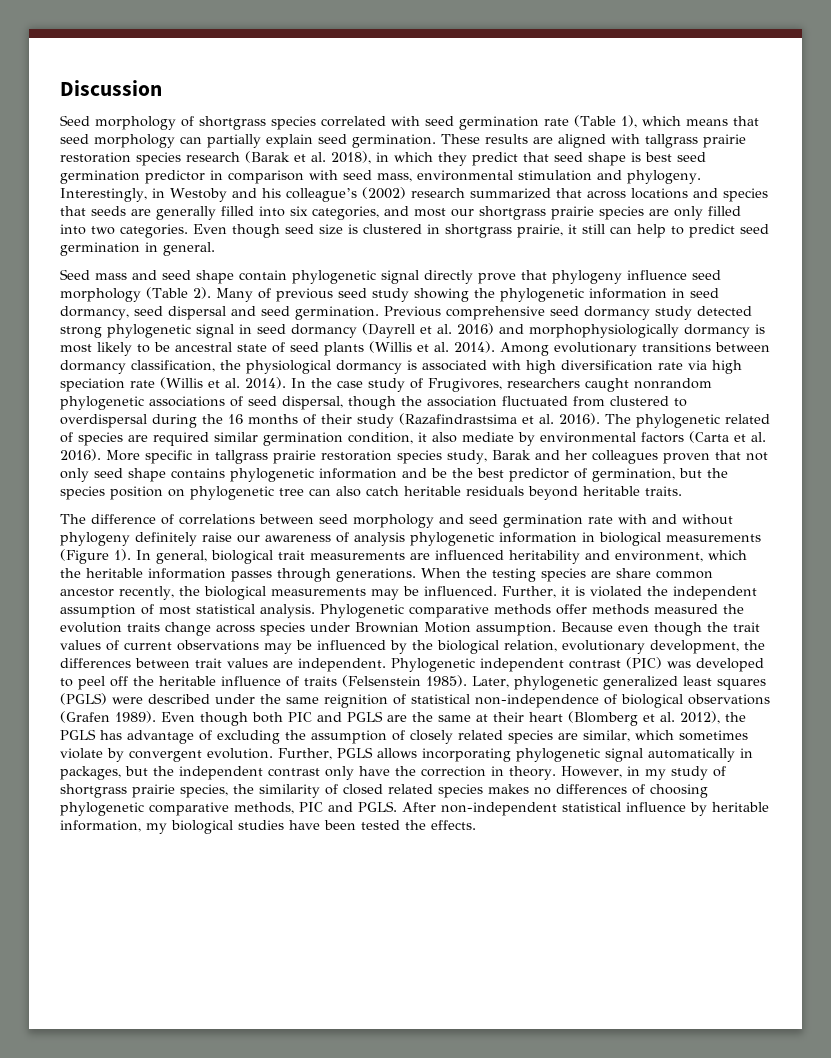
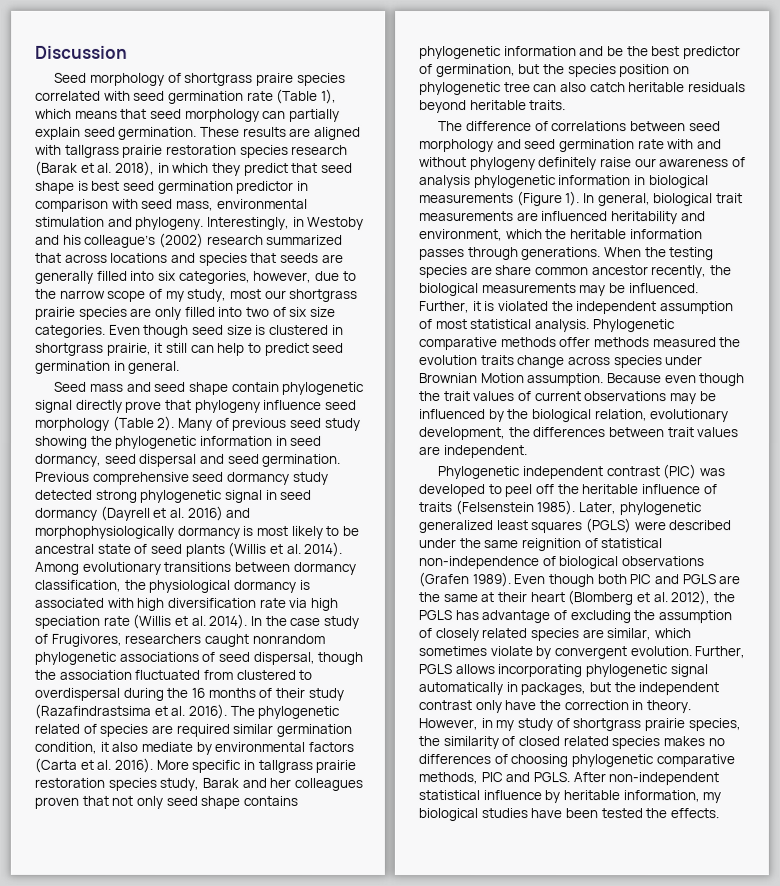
- Seed morphology of shortgrass species correlated with seed germination rate (Table 1), which means that seed morphology can partially explain seed germination.
+ Seed morphology of shortgrass praire species correlated with seed germination rate (Table 1), which means that seed morphology can partially explain seed germination.
- Interestingly, in Westoby and his colleague’s (2002) research summarized that across locations and species that seeds are generally filled into six categories, and most our shortgrass prairie species are only filled into two categories.
+ Interestingly, in Westoby and his colleague’s (2002) research summarized that across locations and species that seeds are generally filled into six categories, however, due to the narrow scope of my study, most our shortgrass prairie species are only filled into two of six size categories.
- Because even though the trait values of current observations may be influenced by the biological relation, evolutionary development, the differences between trait values are independent. Phylogenetic independent contrast (PIC) was developed to peel off the heritable influence of traits (Felsenstein 1985).
+ Because even though the trait values of current observations may be influenced by the biological relation, evolutionary development, the differences between trait values are independent.
+ Phylogenetic independent contrast (PIC) was developed to peel off the heritable influence of traits (Felsenstein 1985).

